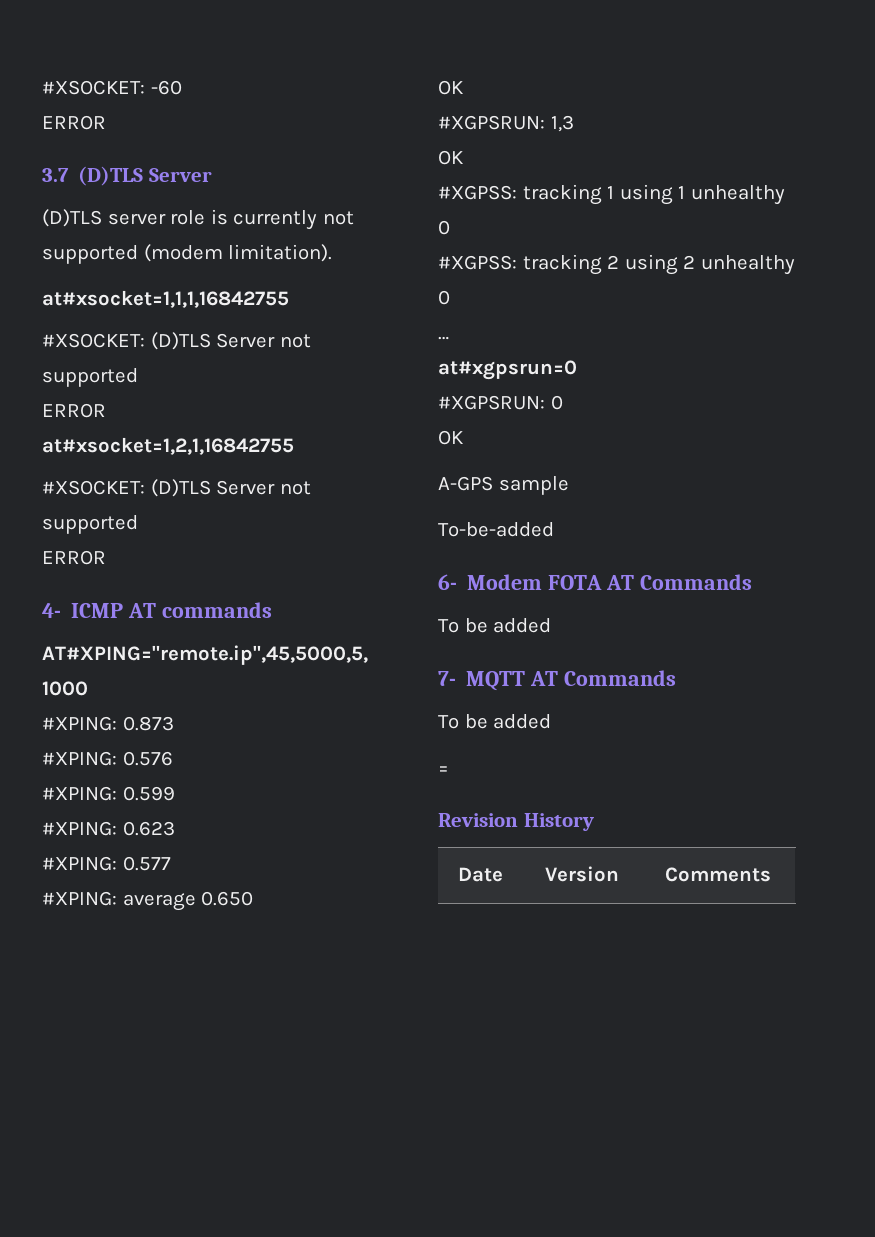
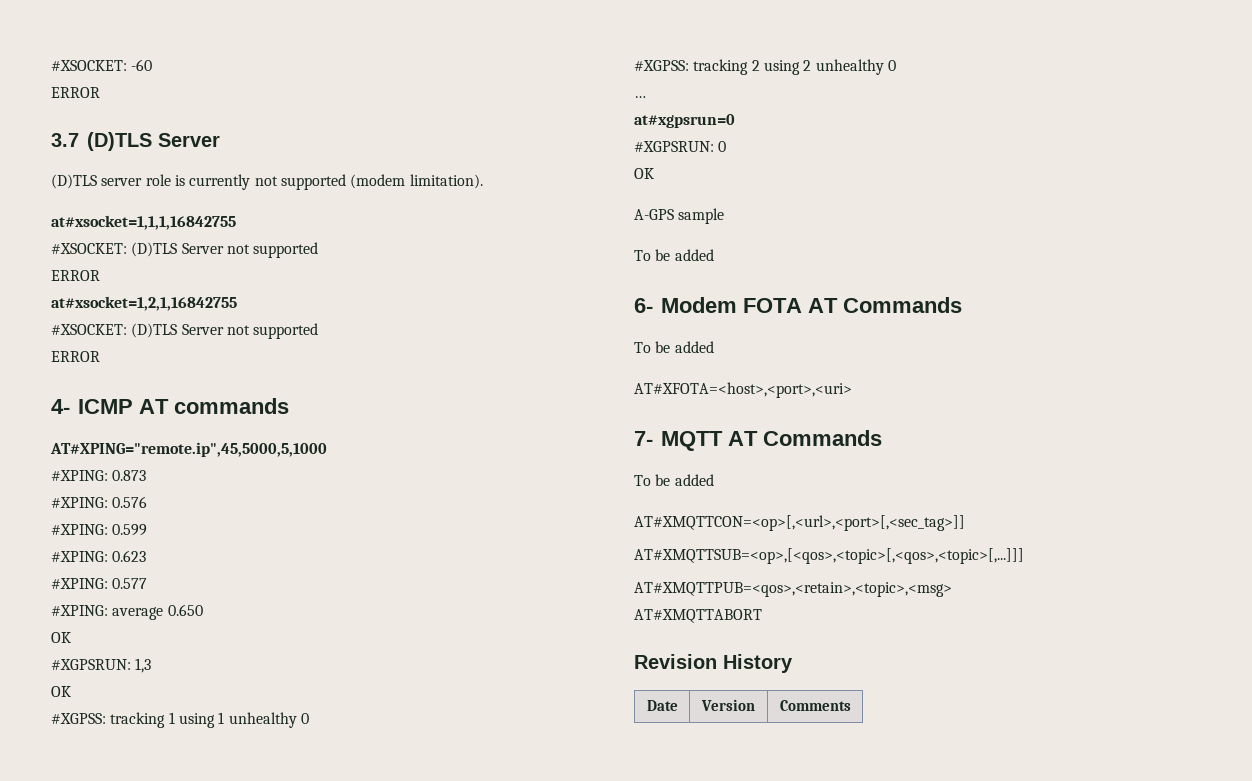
  A-GPS sample
- To-be-added
+ To be added
+ AT#XFOTA=<host>,<port>,<uri>
- =
+ AT#XMQTTCON=<op>[,<url>,<port>[,<sec_tag>]]
+ AT#XMQTTSUB=<op>,[<qos>,<topic>[,<qos>,<topic>[,...]]]
+ AT#XMQTTPUB=<qos>,<retain>,<topic>,<msg>
+ AT#XMQTTABORT

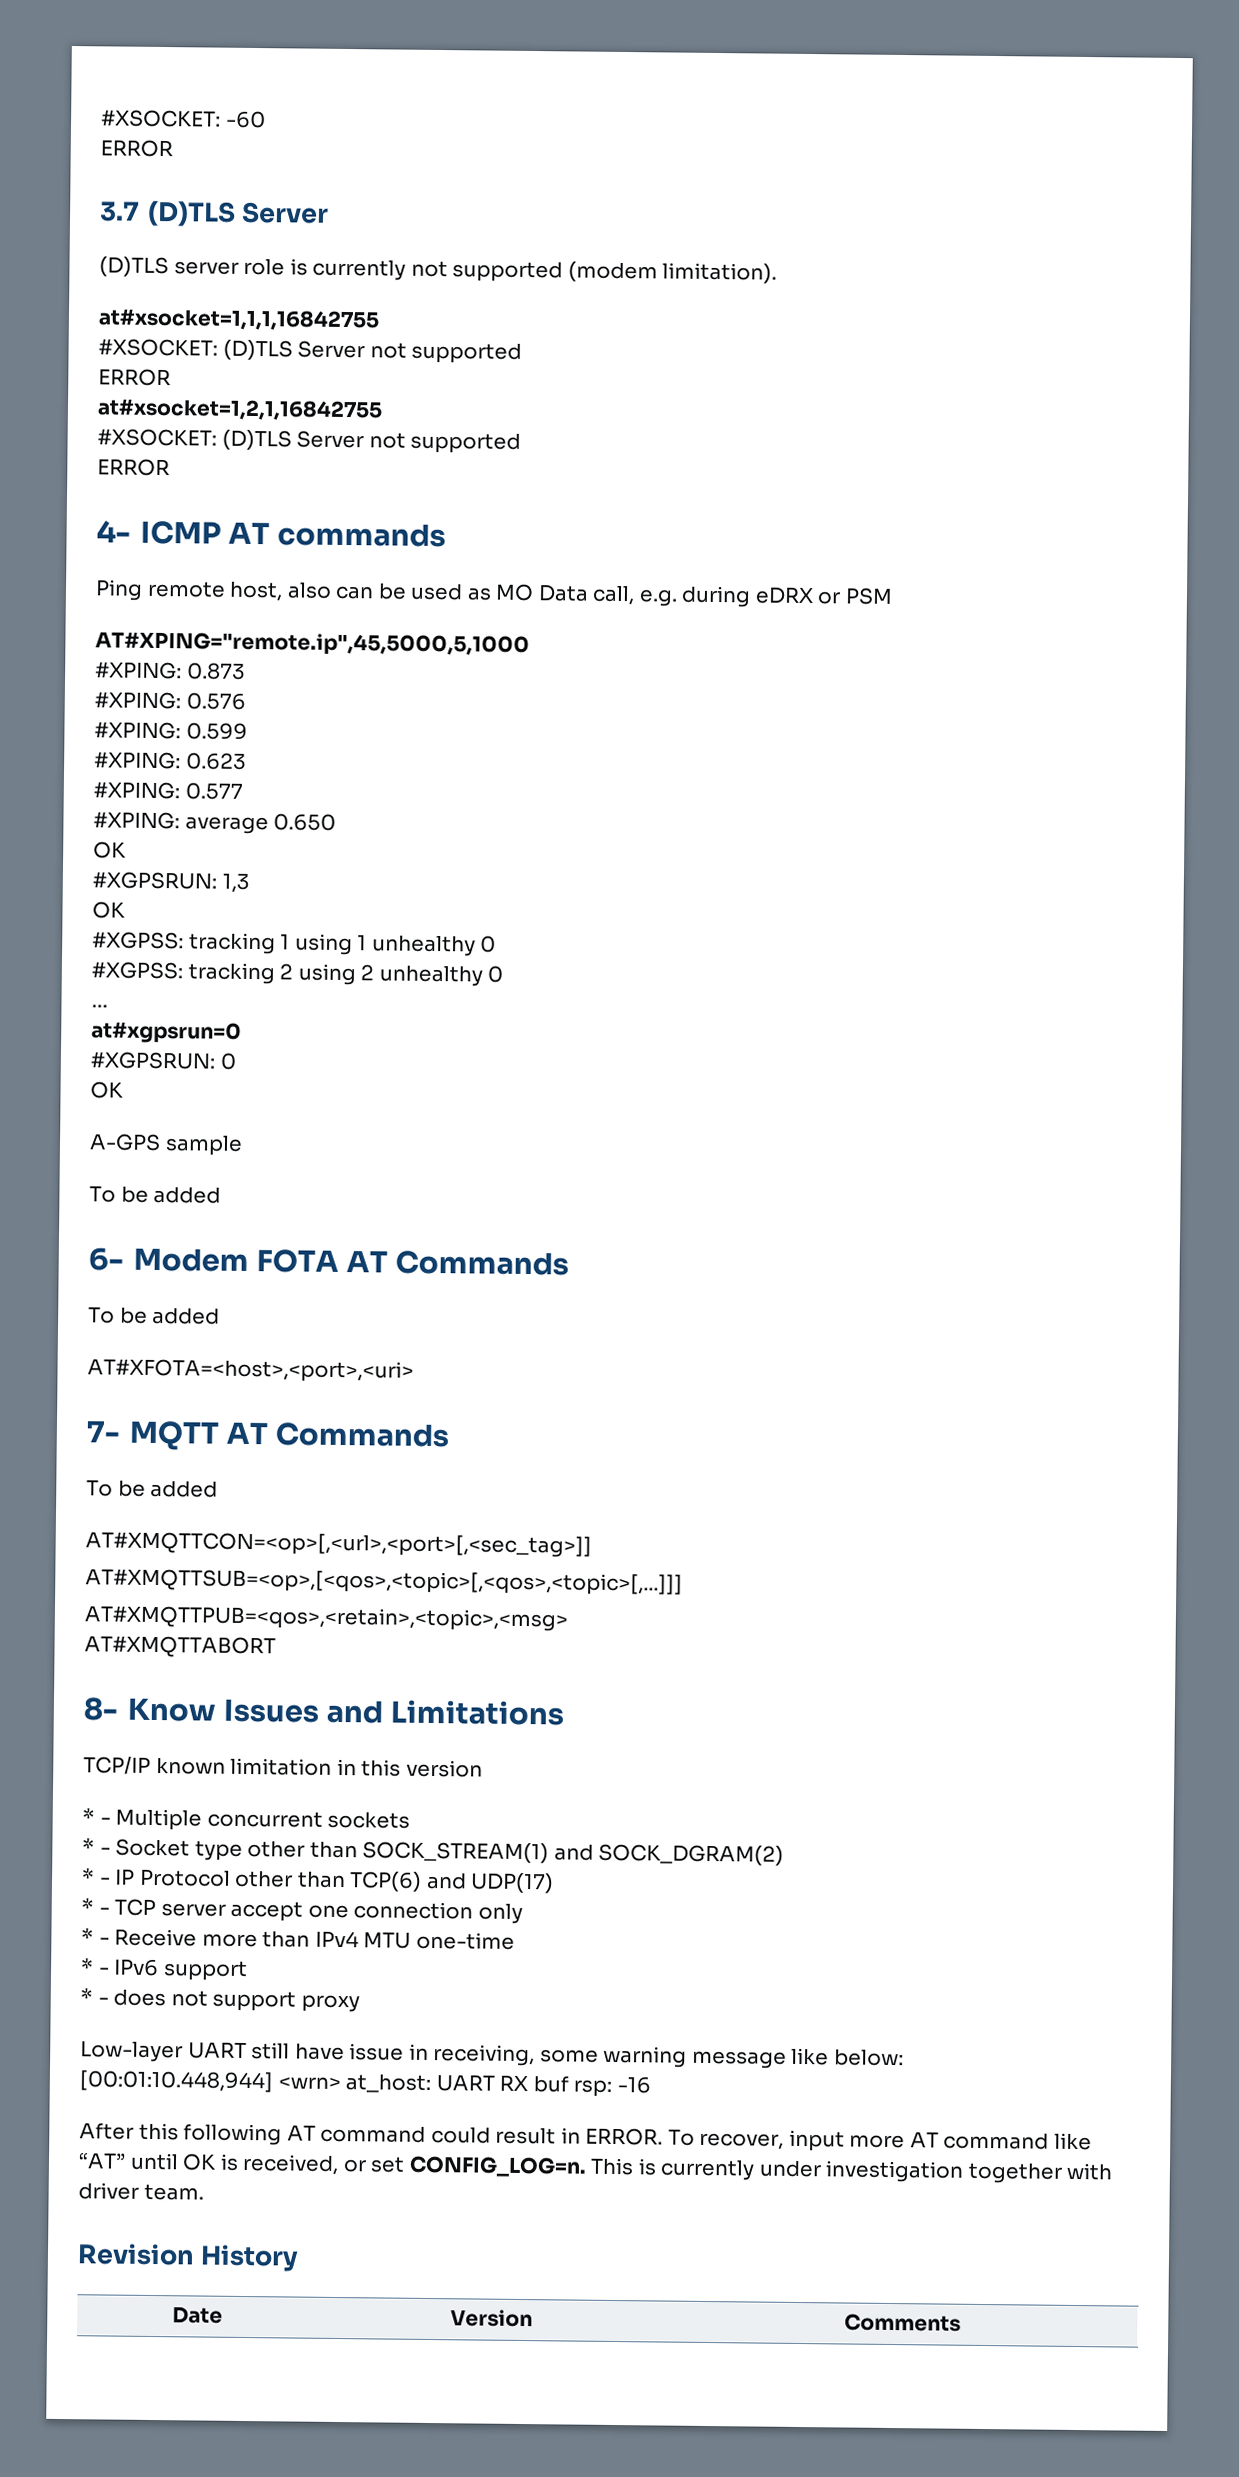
+ Ping remote host, also can be used as MO Data call, e.g. during eDRX or PSM
+ 8- Know Issues and Limitations
+ TCP/IP known limitation in this version
+ * - Multiple concurrent sockets
+ * - Socket type other than SOCK_STREAM(1) and SOCK_DGRAM(2)
+ * - IP Protocol other than TCP(6) and UDP(17)
+ * - TCP server accept one connection only
+ * - Receive more than IPv4 MTU one-time
+ * - IPv6 support
+ * - does not support proxy
+ Low-layer UART still have issue in receiving, some warning message like below:
+ [00:01:10.448,944] <wrn> at_host: UART RX buf rsp: -16
+ After this following AT command could result in ERROR. To recover, input more AT command like “AT” until OK is received, or set CONFIG_LOG=n. This is currently under investigation together with driver team.

